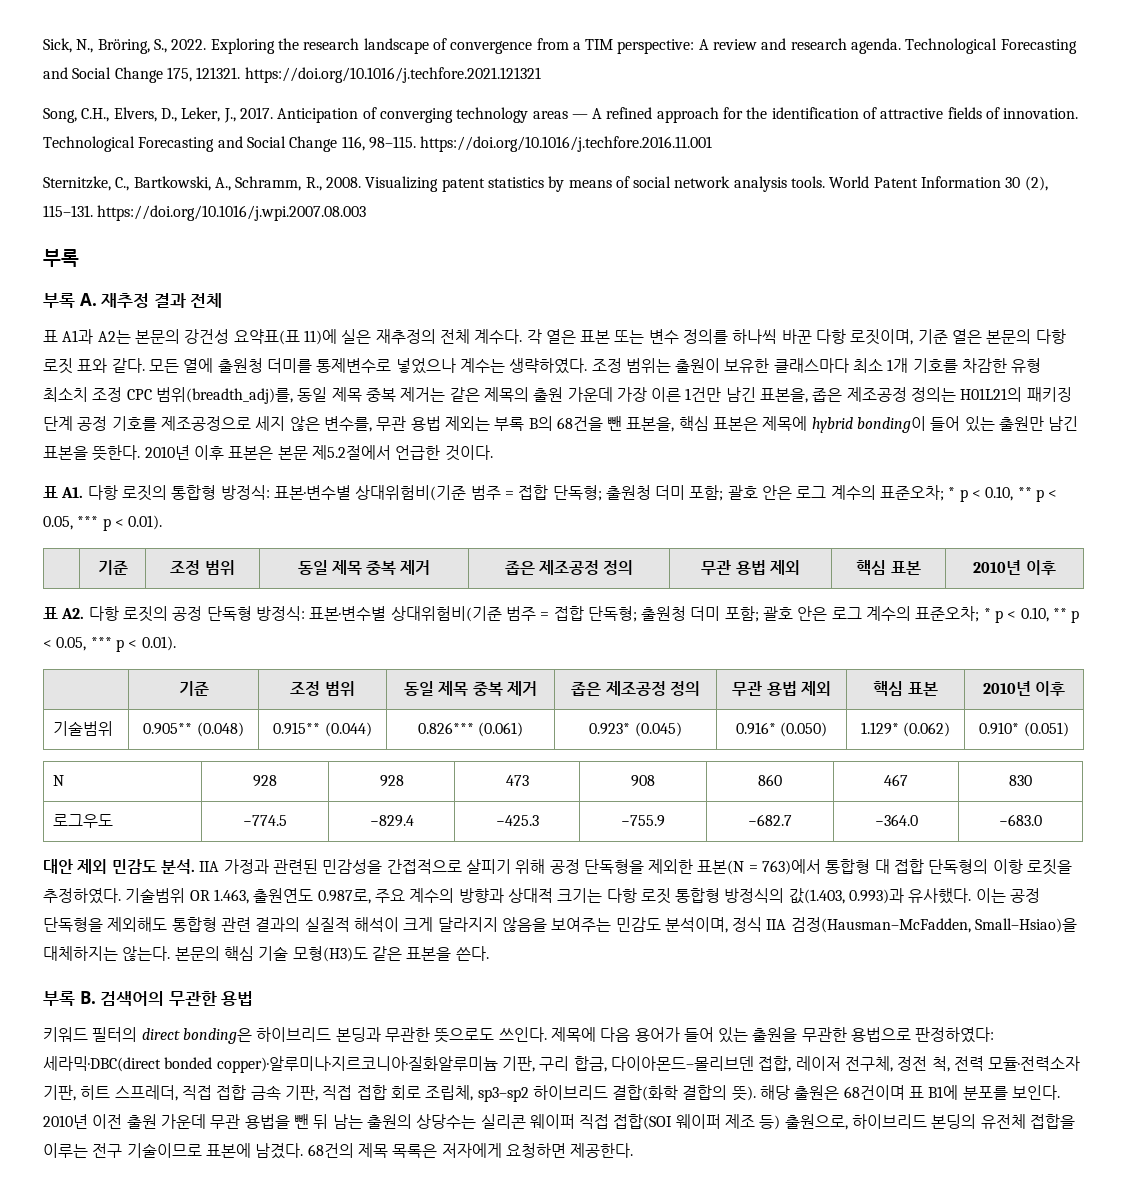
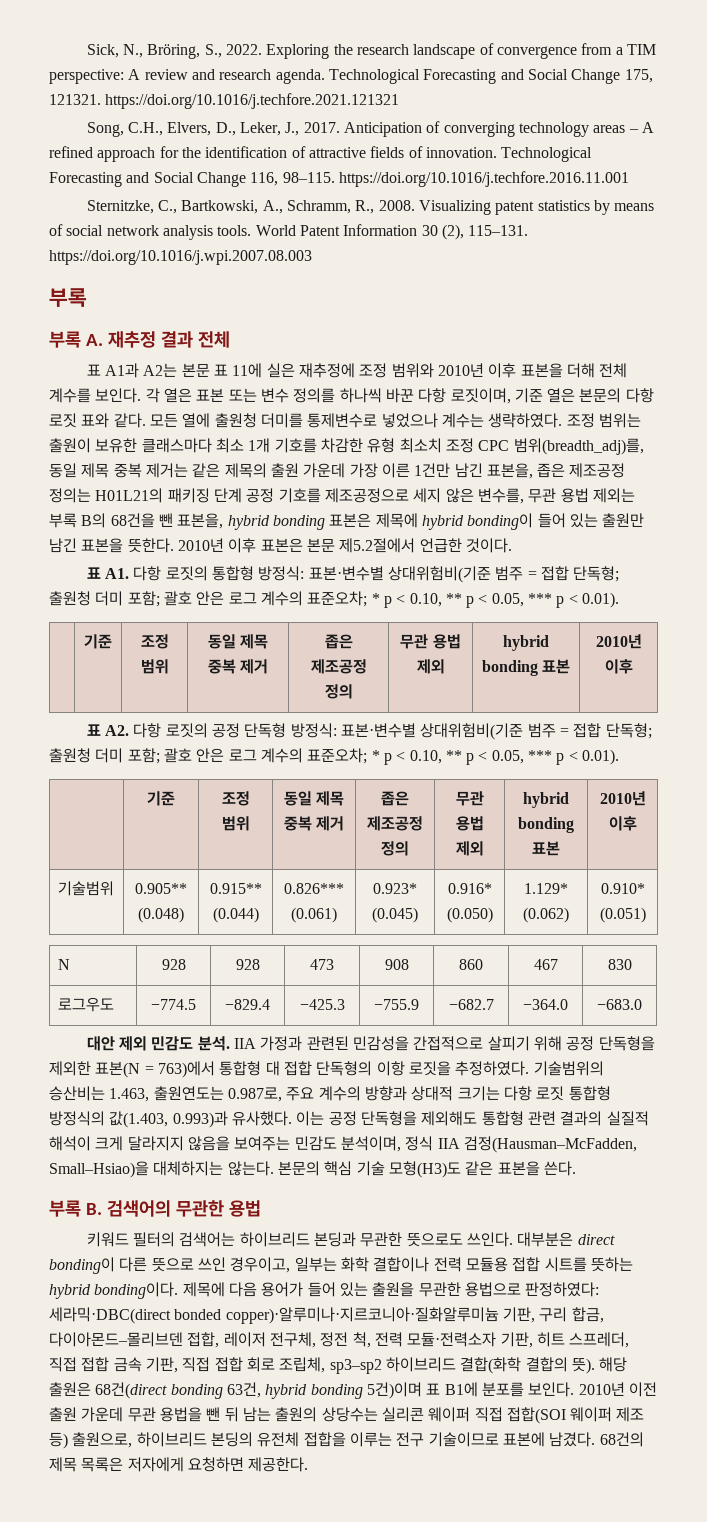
- Anticipation of converging technology areas — A refined approach for the identification of attractive fields of innovation.
+ Anticipation of converging technology areas – A refined approach for the identification of attractive fields of innovation.
- 표 A1과 A2는 본문의 강건성 요약표(표 11)에 실은 재추정의 전체 계수다.
+ 표 A1과 A2는 본문 표 11에 실은 재추정에 조정 범위와 2010년 이후 표본을 더해 전체 계수를 보인다.
- 조정 범위는 출원이 보유한 클래스마다 최소 1개 기호를 차감한 유형 최소치 조정 CPC 범위(breadth_adj)를, 동일 제목 중복 제거는 같은 제목의 출원 가운데 가장 이른 1건만 남긴 표본을, 좁은 제조공정 정의는 H01L21의 패키징 단계 공정 기호를 제조공정으로 세지 않은 변수를, 무관 용법 제외는 부록 B의 68건을 뺀 표본을, 핵심 표본은 제목에 hybrid bonding이 들어 있는 출원만 남긴 표본을 뜻한다.
+ 조정 범위는 출원이 보유한 클래스마다 최소 1개 기호를 차감한 유형 최소치 조정 CPC 범위(breadth_adj)를, 동일 제목 중복 제거는 같은 제목의 출원 가운데 가장 이른 1건만 남긴 표본을, 좁은 제조공정 정의는 H01L21의 패키징 단계 공정 기호를 제조공정으로 세지 않은 변수를, 무관 용법 제외는 부록 B의 68건을 뺀 표본을, hybrid bonding 표본은 제목에 hybrid bonding이 들어 있는 출원만 남긴 표본을 뜻한다.
  표 A1. 다항 로짓의 통합형 방정식: 표본·변수별 상대위험비(기준 범주 = 접합 단독형; 출원청 더미 포함; 괄호 안은 로그 계수의 표준오차; * p < 0.10, ** p < 0.05, *** p < 0.01).
- | 기준 | 조정 범위 | 동일 제목 중복 제거 | 좁은 제조공정 정의 | 무관 용법 제외 | 핵심 표본 | 2010년 이후
+ | 기준 | 조정 범위 | 동일 제목 중복 제거 | 좁은 제조공정 정의 | 무관 용법 제외 | hybrid bonding 표본 | 2010년 이후
  표 A2. 다항 로짓의 공정 단독형 방정식: 표본·변수별 상대위험비(기준 범주 = 접합 단독형; 출원청 더미 포함; 괄호 안은 로그 계수의 표준오차; * p < 0.10, ** p < 0.05, *** p < 0.01).
- | 기준 | 조정 범위 | 동일 제목 중복 제거 | 좁은 제조공정 정의 | 무관 용법 제외 | 핵심 표본 | 2010년 이후
+ | 기준 | 조정 범위 | 동일 제목 중복 제거 | 좁은 제조공정 정의 | 무관 용법 제외 | hybrid bonding 표본 | 2010년 이후
- 기술범위 OR 1.463, 출원연도 0.987로, 주요 계수의 방향과 상대적 크기는 다항 로짓 통합형 방정식의 값(1.403, 0.993)과 유사했다.
+ 기술범위의 승산비는 1.463, 출원연도는 0.987로, 주요 계수의 방향과 상대적 크기는 다항 로짓 통합형 방정식의 값(1.403, 0.993)과 유사했다.
- 키워드 필터의 direct bonding은 하이브리드 본딩과 무관한 뜻으로도 쓰인다.
+ 키워드 필터의 검색어는 하이브리드 본딩과 무관한 뜻으로도 쓰인다.
+ 대부분은 direct bonding이 다른 뜻으로 쓰인 경우이고, 일부는 화학 결합이나 전력 모듈용 접합 시트를 뜻하는 hybrid bonding이다.
- 해당 출원은 68건이며 표 B1에 분포를 보인다.
+ 해당 출원은 68건(direct bonding 63건, hybrid bonding 5건)이며 표 B1에 분포를 보인다.

